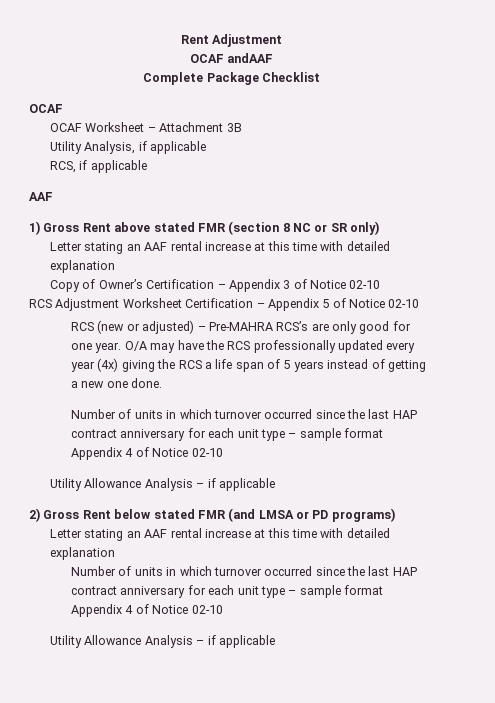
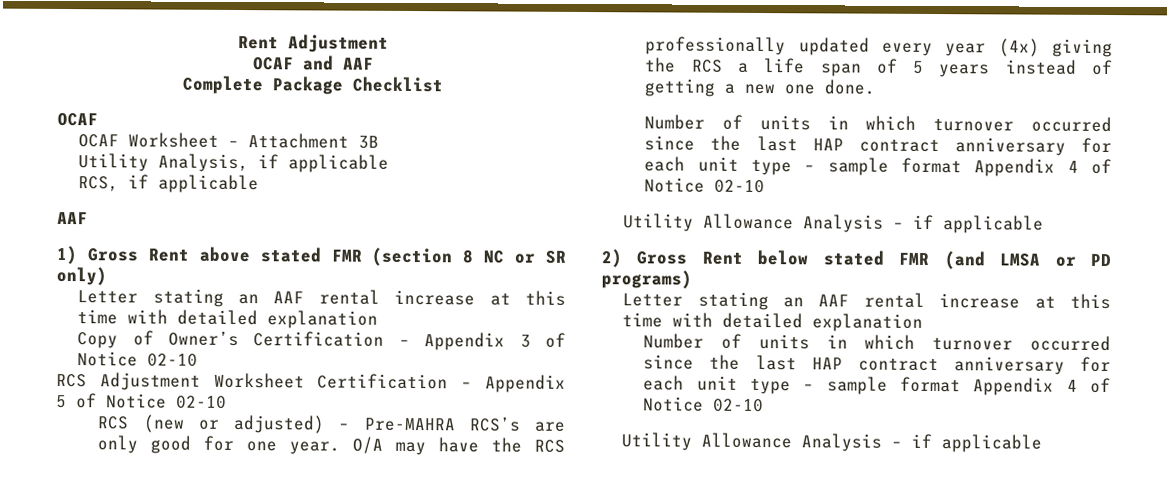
- OCAF andAAF
+ OCAF and AAF

